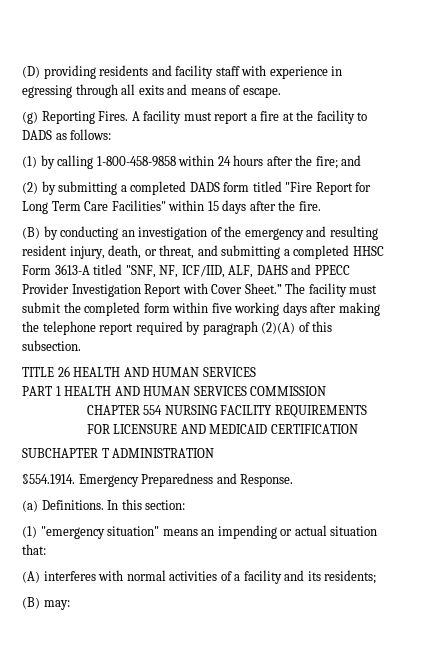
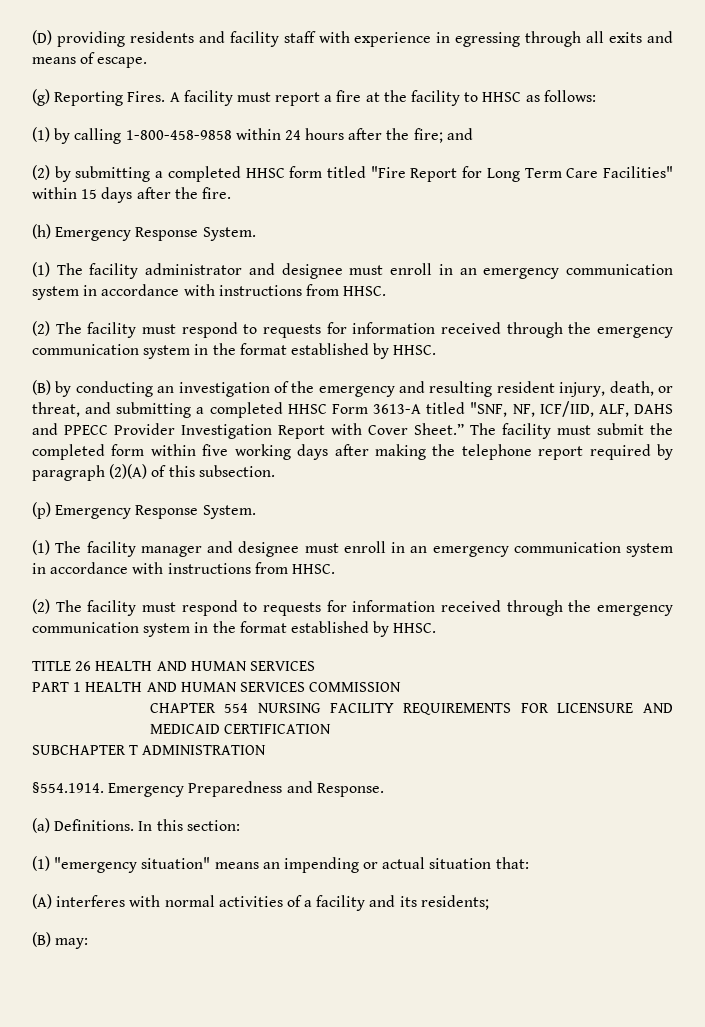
- A facility must report a fire at the facility to DADS as follows:
+ A facility must report a fire at the facility to HHSC as follows:
- (2) by submitting a completed DADS form titled "Fire Report for Long Term Care Facilities" within 15 days after the fire.
+ (2) by submitting a completed HHSC form titled "Fire Report for Long Term Care Facilities" within 15 days after the fire.
+ (h) Emergency Response System.
+ (1) The facility administrator and designee must enroll in an emergency communication system in accordance with instructions from HHSC.
+ (2) The facility must respond to requests for information received through the emergency communication system in the format established by HHSC.
+ (p) Emergency Response System.
+ (1) The facility manager and designee must enroll in an emergency communication system in accordance with instructions from HHSC.
+ (2) The facility must respond to requests for information received through the emergency communication system in the format established by HHSC.

